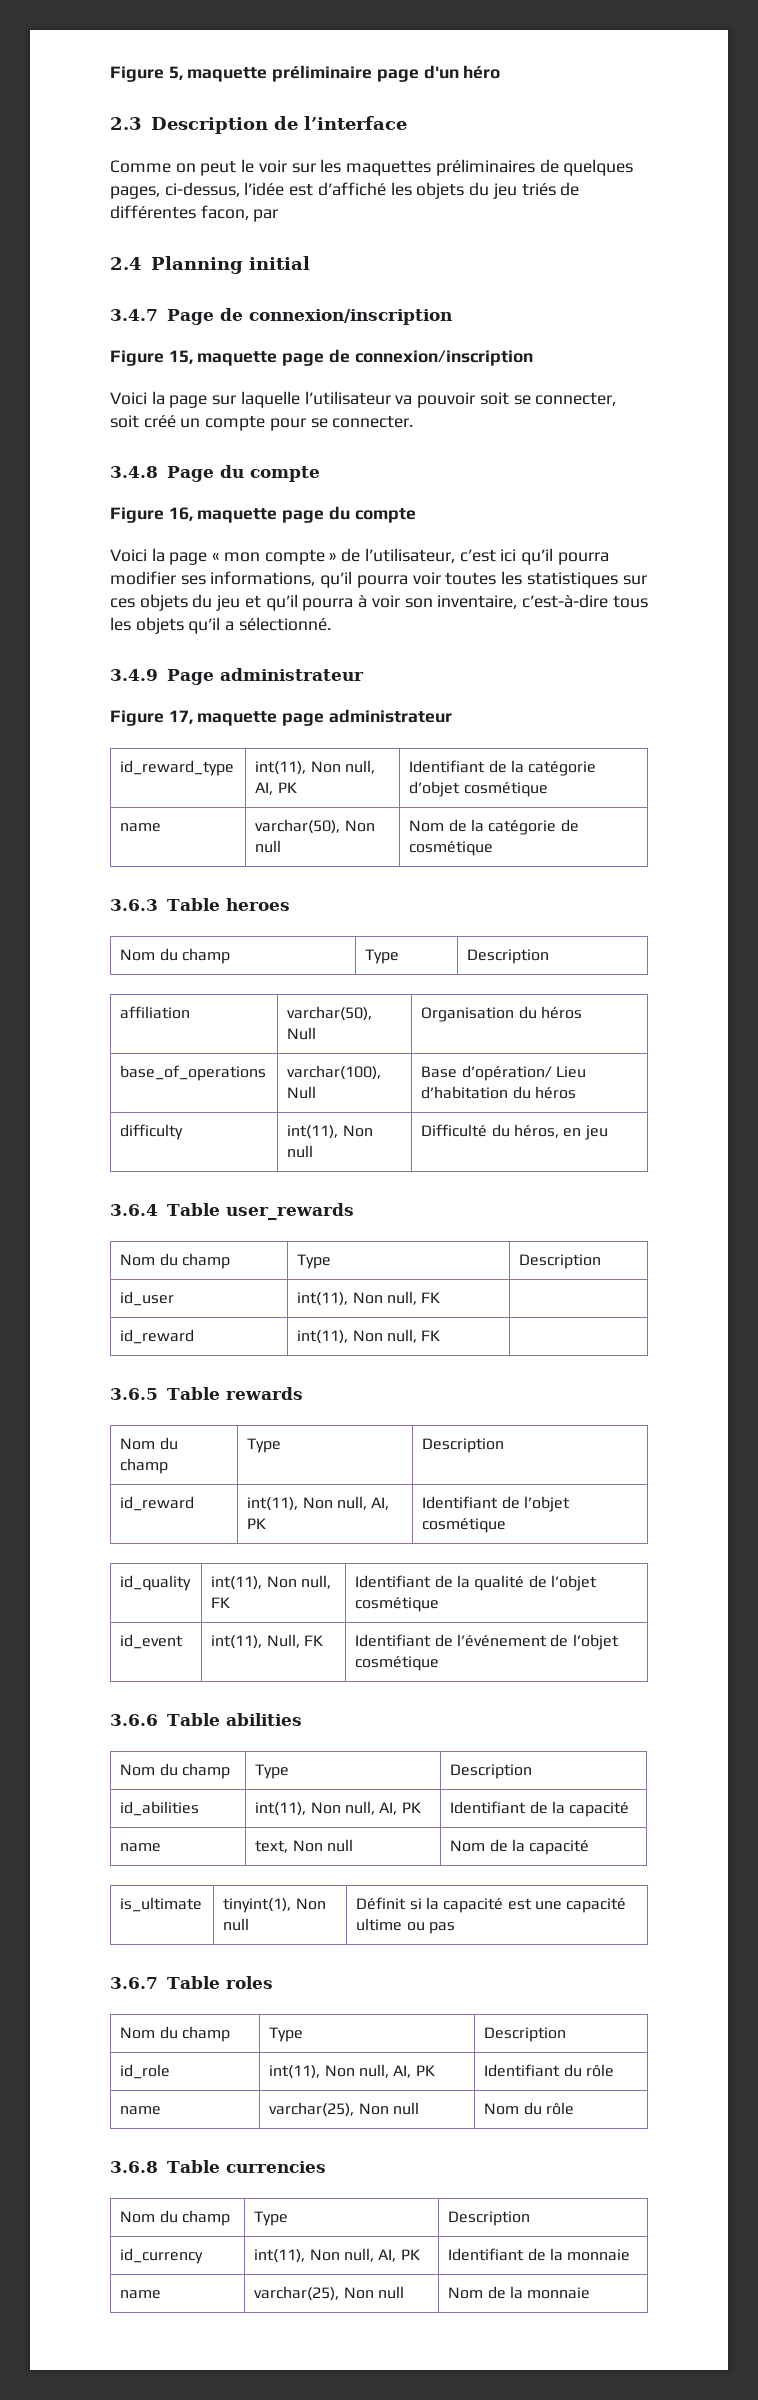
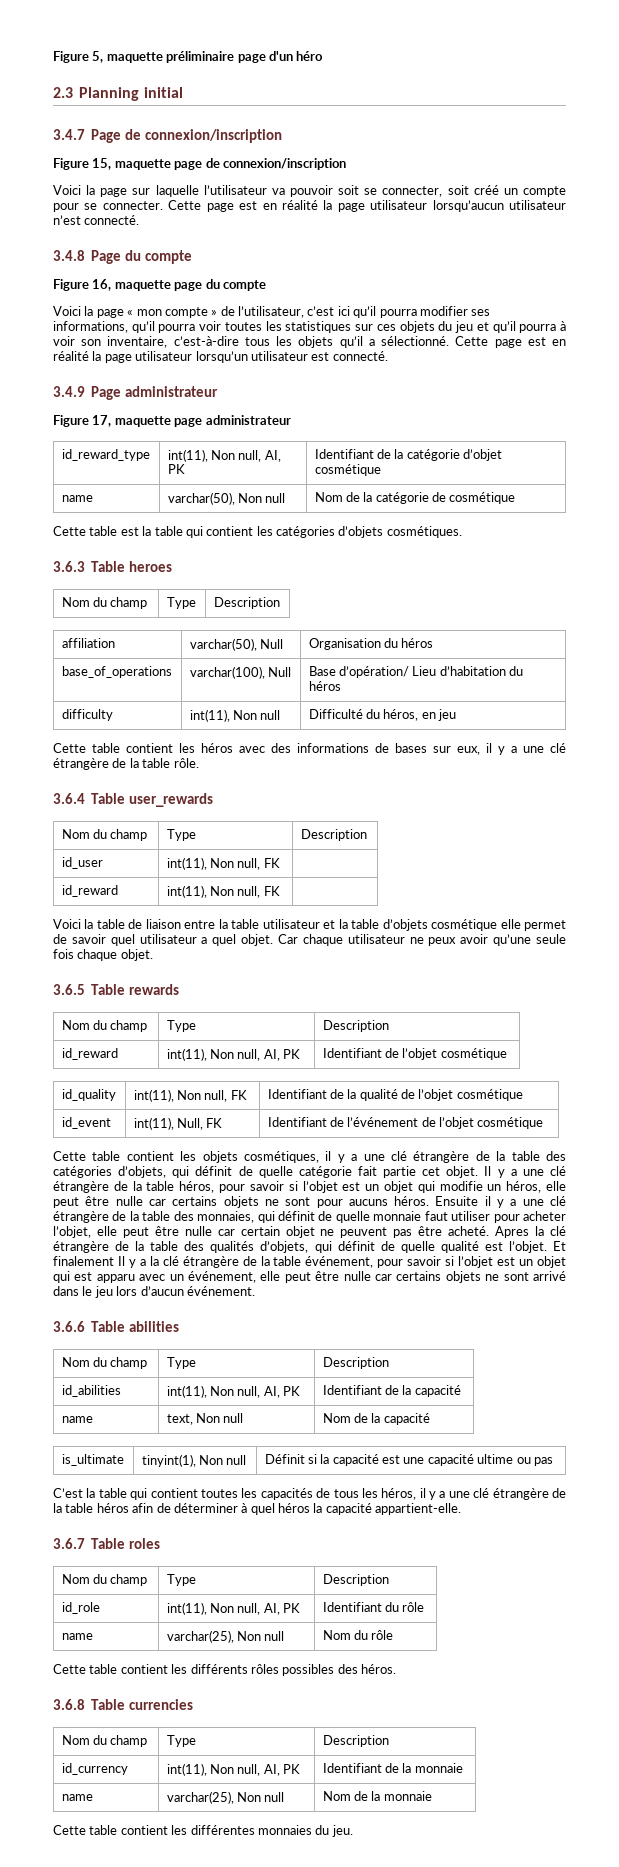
- 2.3 Description de l’interface
- Comme on peut le voir sur les maquettes préliminaires de quelques pages, ci-dessus, l’idée est d’affiché les objets du jeu triés de différentes facon, par
- 2.4 Planning initial
+ 2.3 Planning initial
+ Cette page est en réalité la page utilisateur lorsqu’aucun utilisateur n’est connecté.
+ Cette page est en réalité la page utilisateur lorsqu’un utilisateur est connecté.
+ Cette table est la table qui contient les catégories d’objets cosmétiques.
+ Cette table contient les héros avec des informations de bases sur eux, il y a une clé étrangère de la table rôle.
+ Voici la table de liaison entre la table utilisateur et la table d’objets cosmétique elle permet de savoir quel utilisateur a quel objet. Car chaque utilisateur ne peux avoir qu’une seule fois chaque objet.
+ Cette table contient les objets cosmétiques, il y a une clé étrangère de la table des catégories d’objets, qui définit de quelle catégorie fait partie cet objet. Il y a une clé étrangère de la table héros, pour savoir si l’objet est un objet qui modifie un héros, elle peut être nulle car certains objets ne sont pour aucuns héros. Ensuite il y a une clé étrangère de la table des monnaies, qui définit de quelle monnaie faut utiliser pour acheter l’objet, elle peut être nulle car certain objet ne peuvent pas être acheté. Apres la clé étrangère de la table des qualités d’objets, qui définit de quelle qualité est l’objet. Et finalement Il y a la clé étrangère de la table événement, pour savoir si l’objet est un objet qui est apparu avec un événement, elle peut être nulle car certains objets ne sont arrivé dans le jeu lors d’aucun événement.
+ C’est la table qui contient toutes les capacités de tous les héros, il y a une clé étrangère de la table héros afin de déterminer à quel héros la capacité appartient-elle.
+ Cette table contient les différents rôles possibles des héros.
+ Cette table contient les différentes monnaies du jeu.

